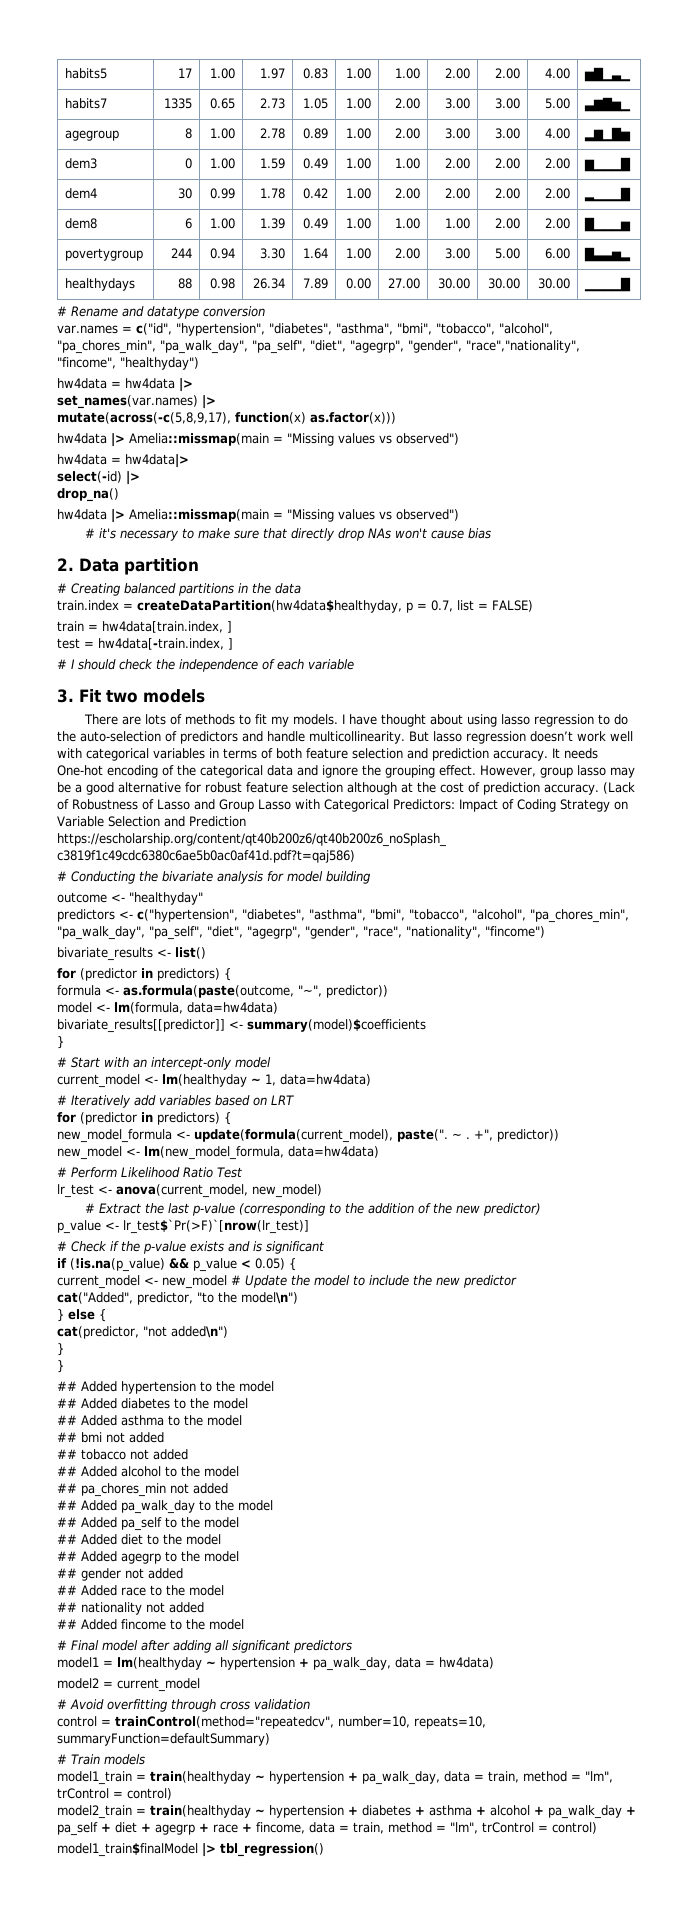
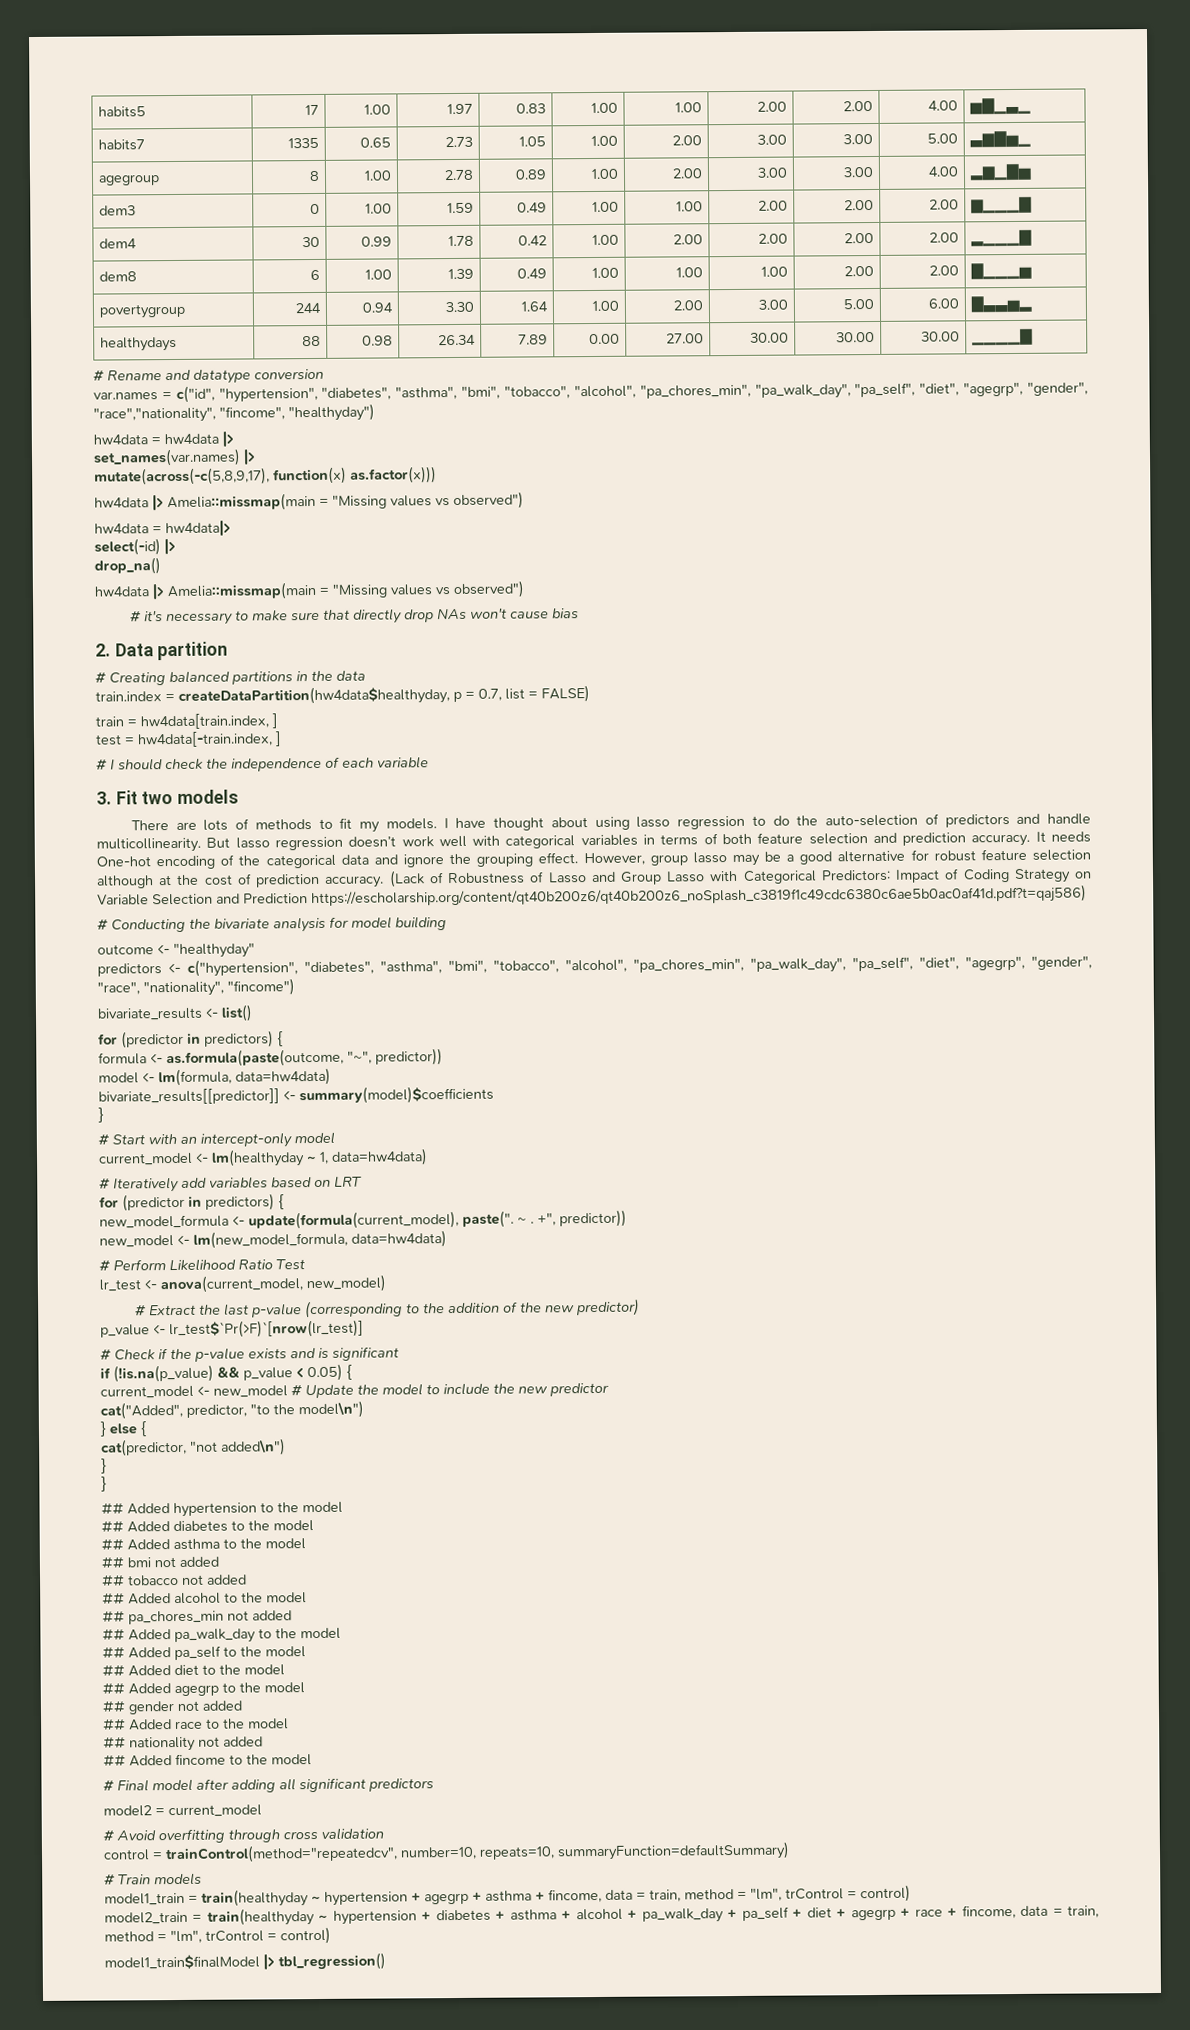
- model1 = lm(healthyday ~ hypertension + pa_walk_day, data = hw4data)
- model1_train = train(healthyday ~ hypertension + pa_walk_day, data = train, method = "lm", trControl = control)
+ model1_train = train(healthyday ~ hypertension + agegrp + asthma + fincome, data = train, method = "lm", trControl = control)

